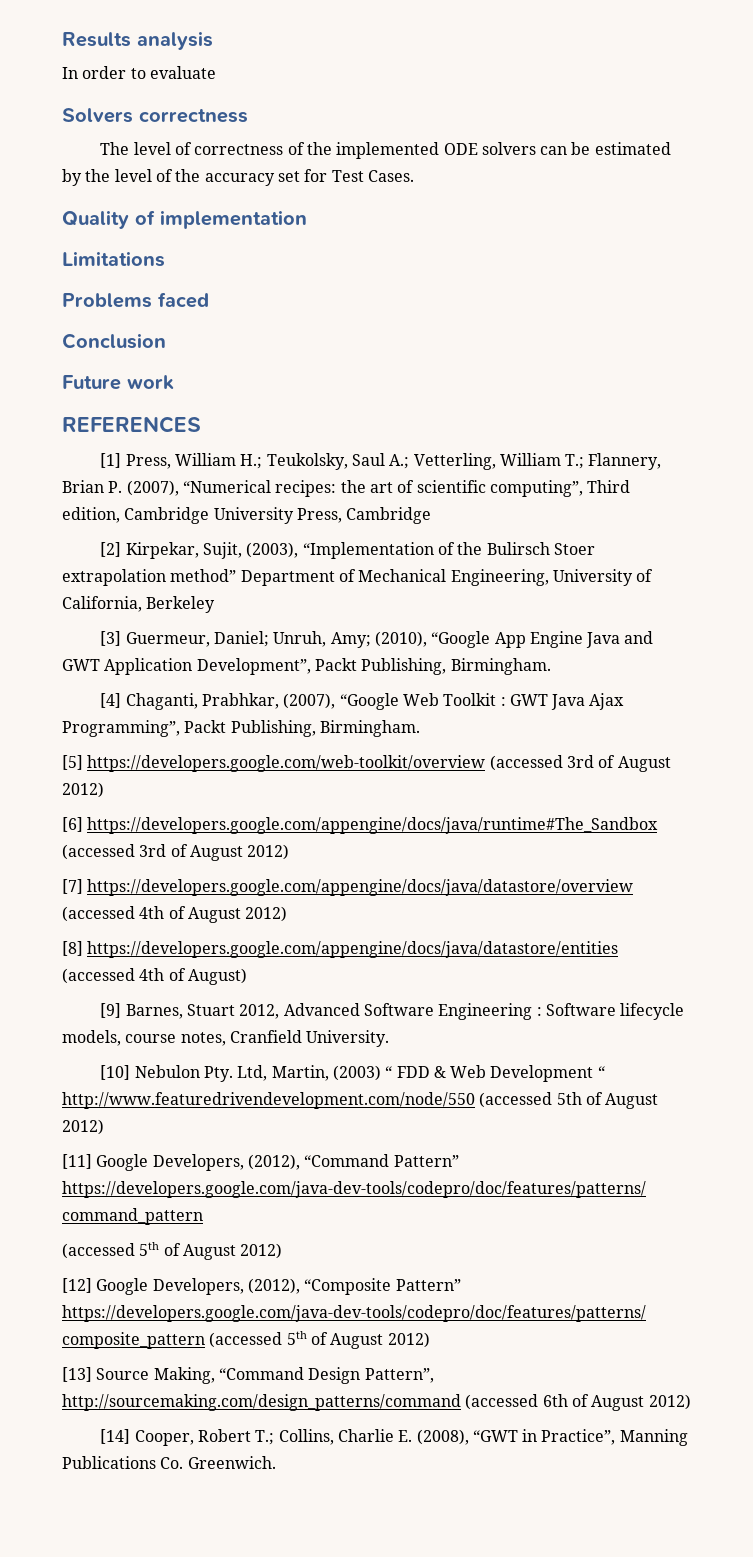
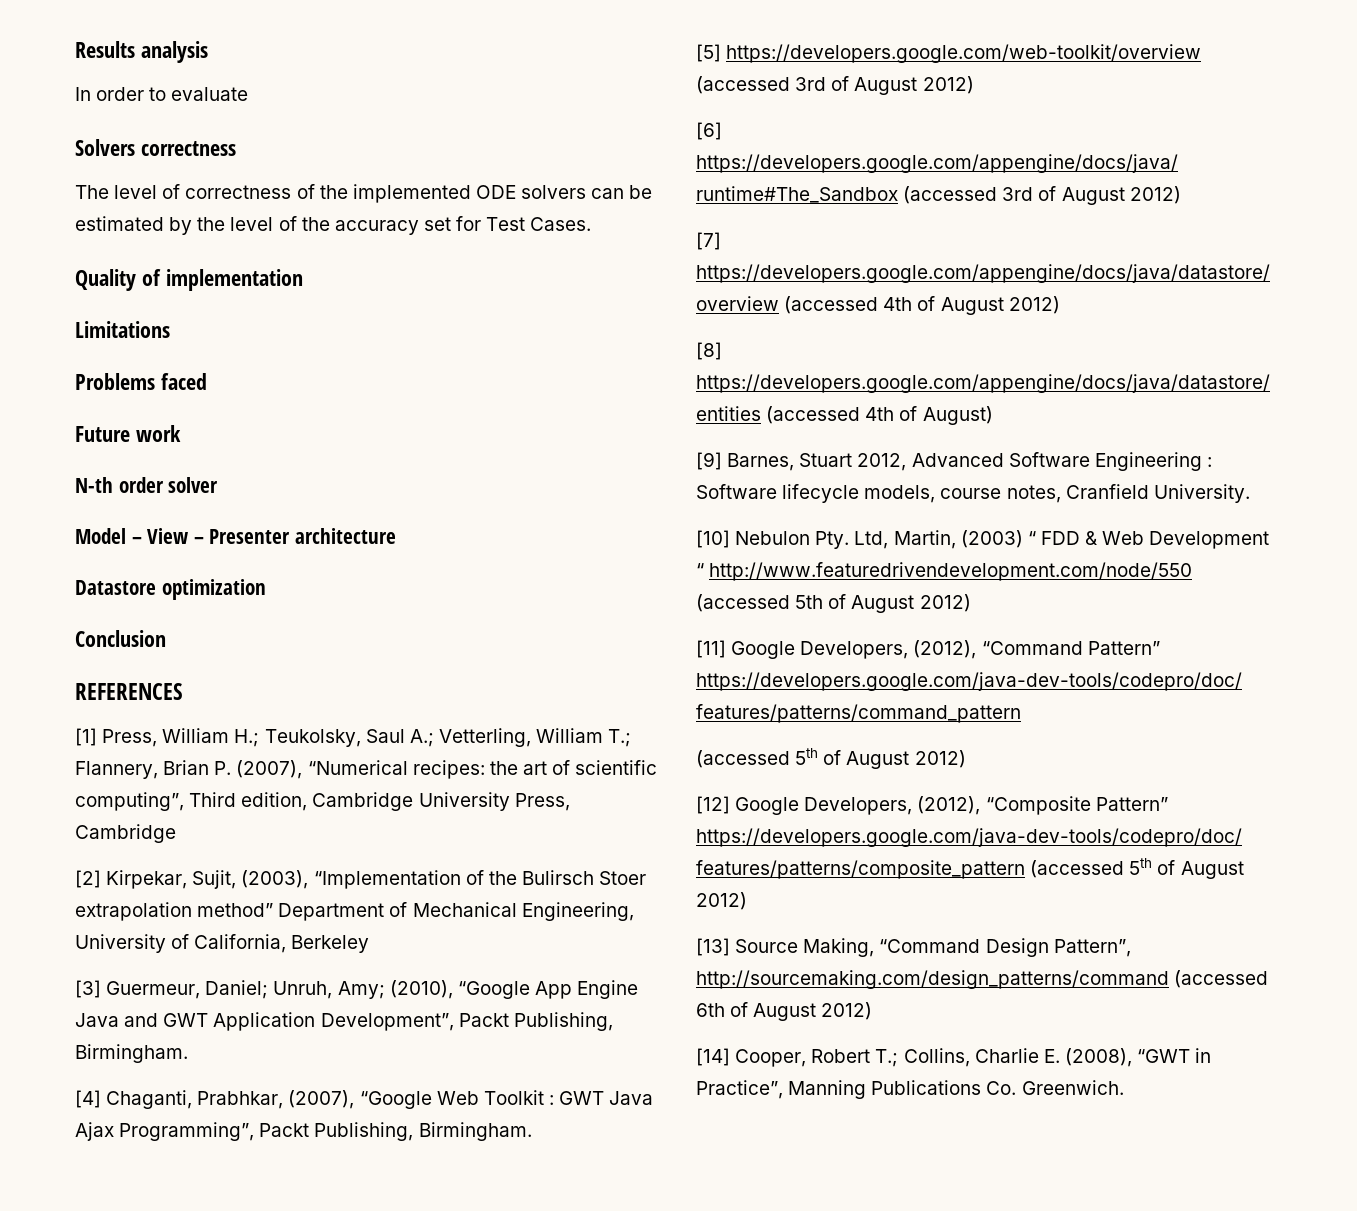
- Conclusion
+ N-th order solver
+ Model – View – Presenter architecture
+ Datastore optimization
+ Conclusion

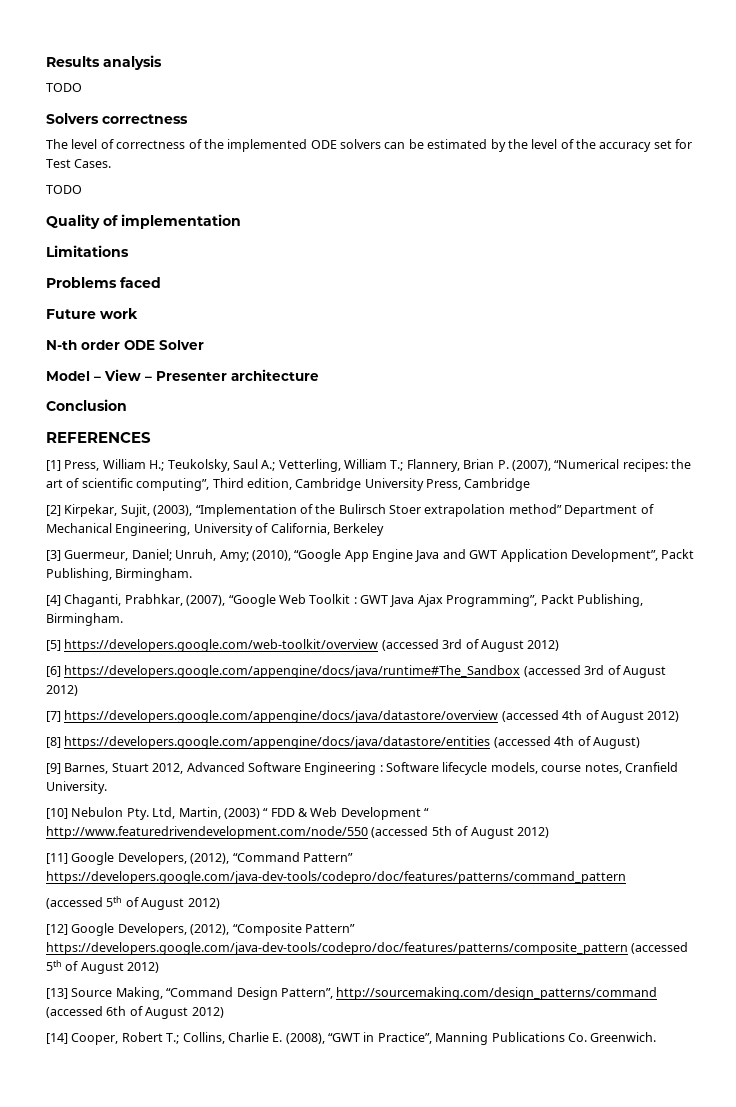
  Results analysis
- In order to evaluate
+ TODO
  The level of correctness of the implemented ODE solvers can be estimated by the level of the accuracy set for Test Cases.
+ TODO
- N-th order solver
+ N-th order ODE Solver
- Datastore optimization

